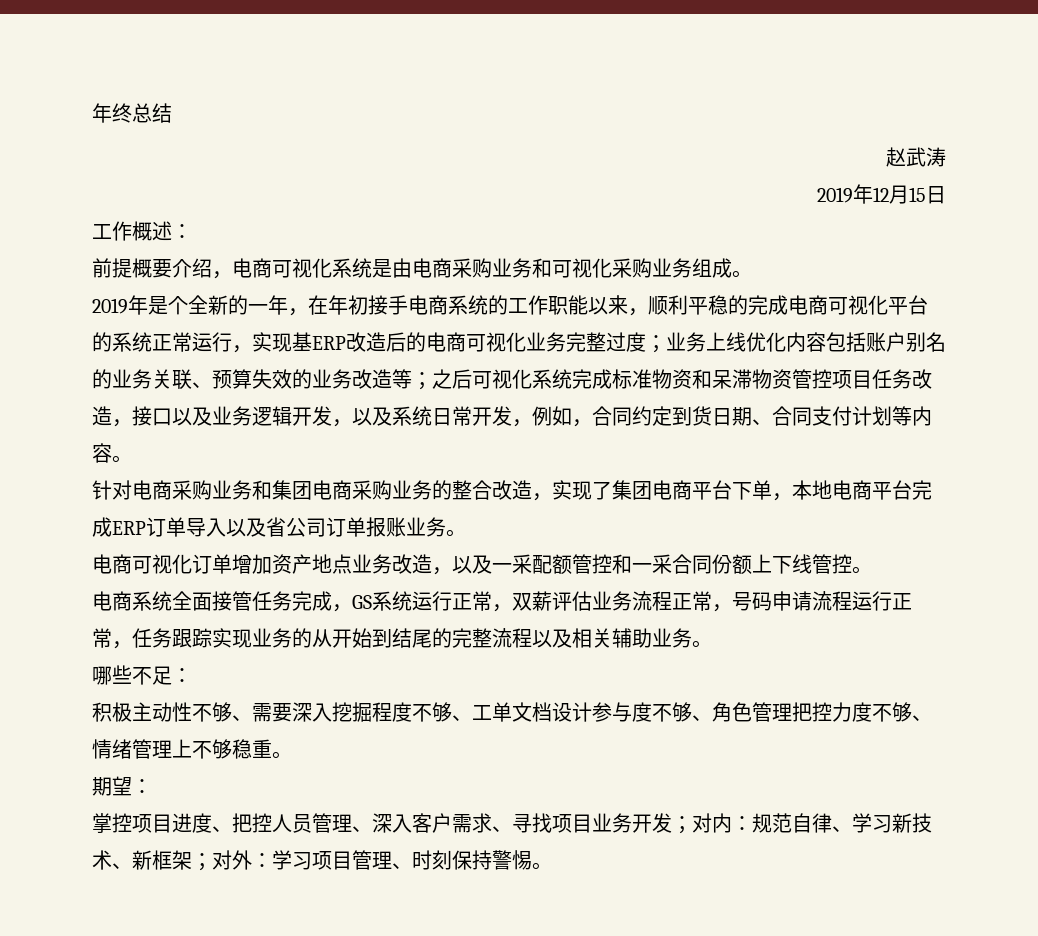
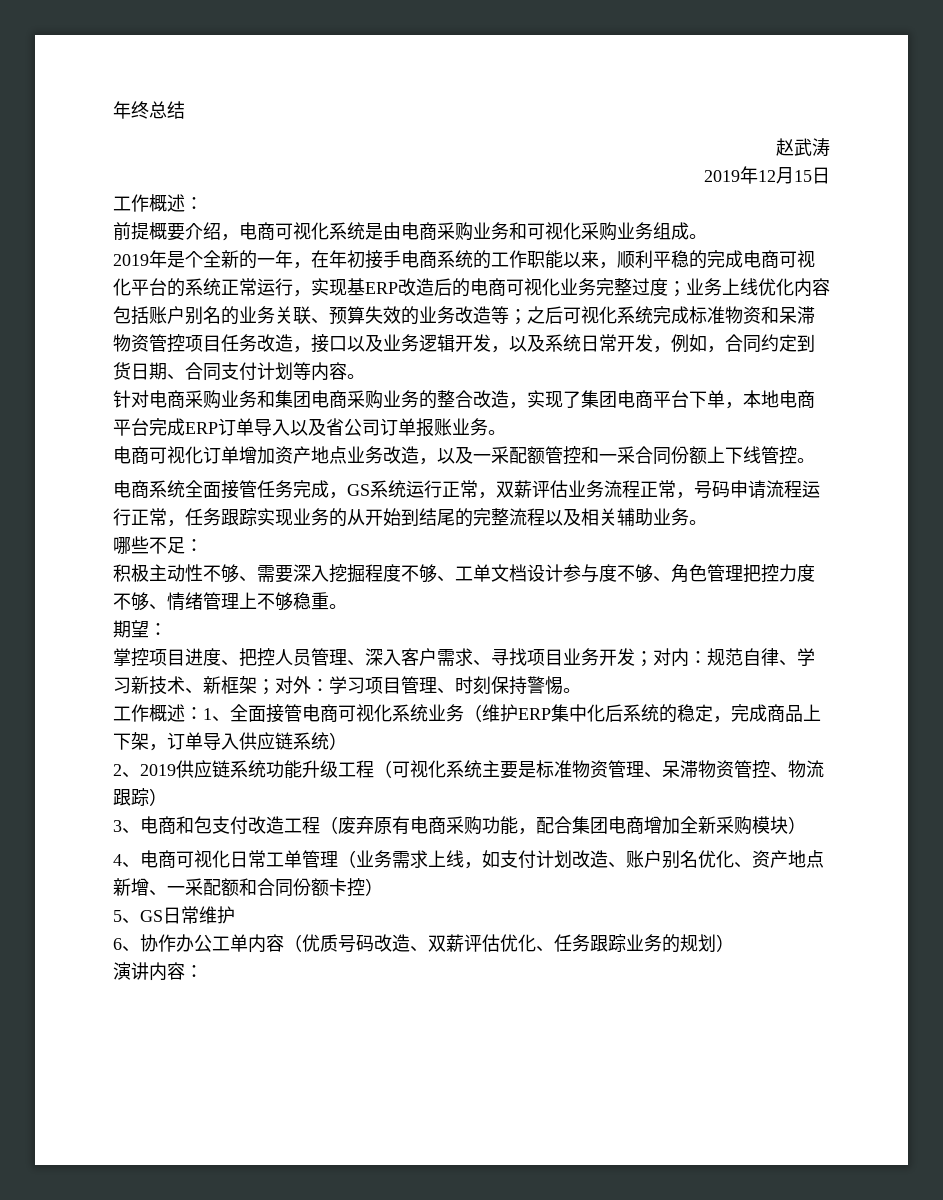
+ 工作概述：1、全面接管电商可视化系统业务（维护ERP集中化后系统的稳定，完成商品上下架，订单导入供应链系统）
+ 2、2019供应链系统功能升级工程（可视化系统主要是标准物资管理、呆滞物资管控、物流跟踪）
+ 3、电商和包支付改造工程（废弃原有电商采购功能，配合集团电商增加全新采购模块）
+ 4、电商可视化日常工单管理（业务需求上线，如支付计划改造、账户别名优化、资产地点新增、一采配额和合同份额卡控）
+ 5、GS日常维护
+ 6、协作办公工单内容（优质号码改造、双薪评估优化、任务跟踪业务的规划）
+ 演讲内容：

